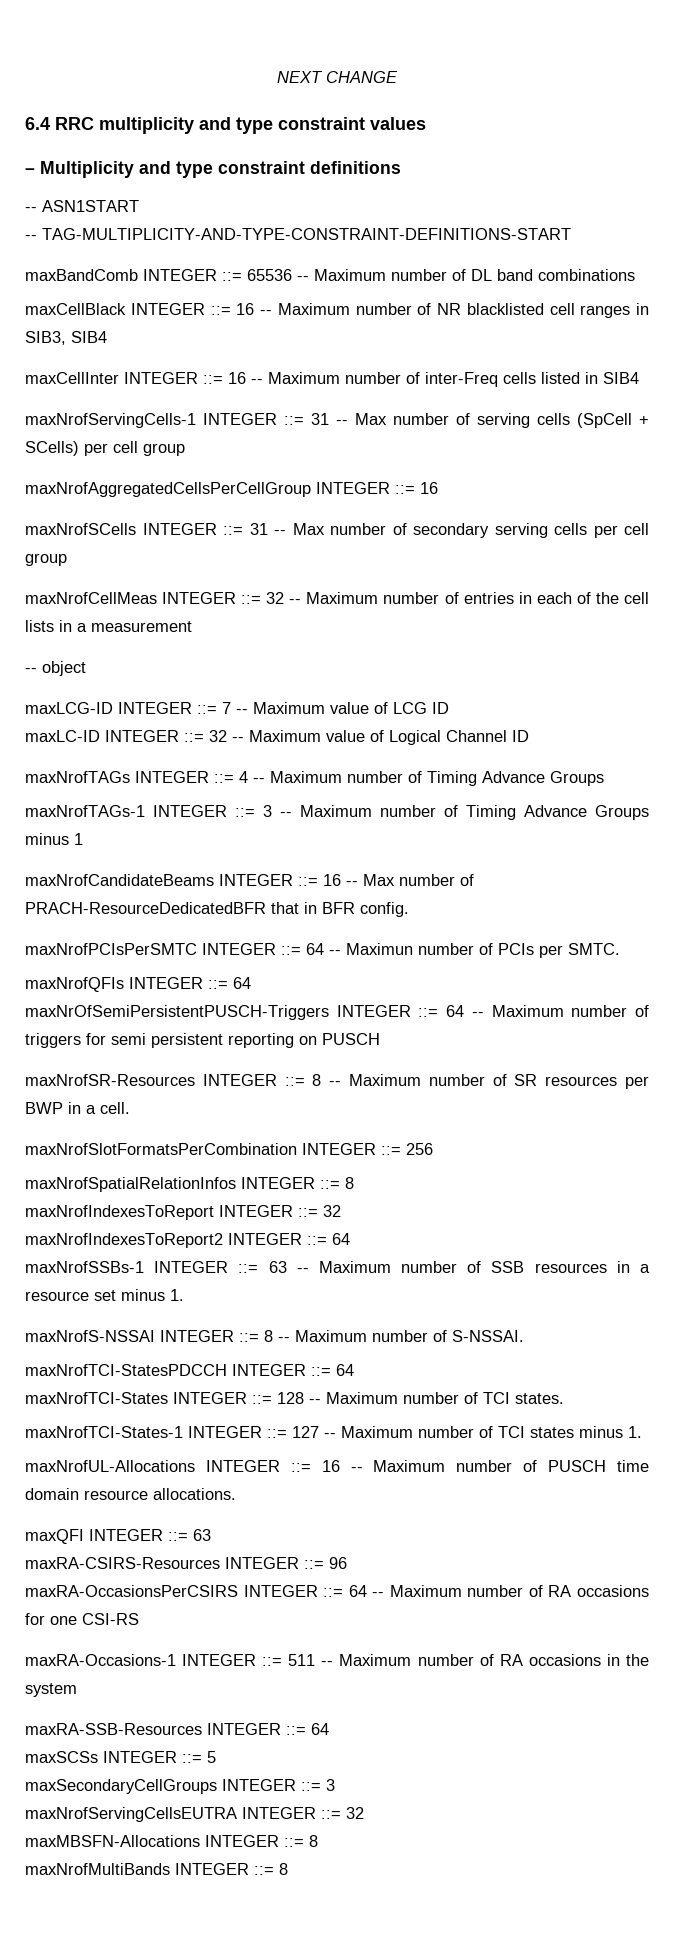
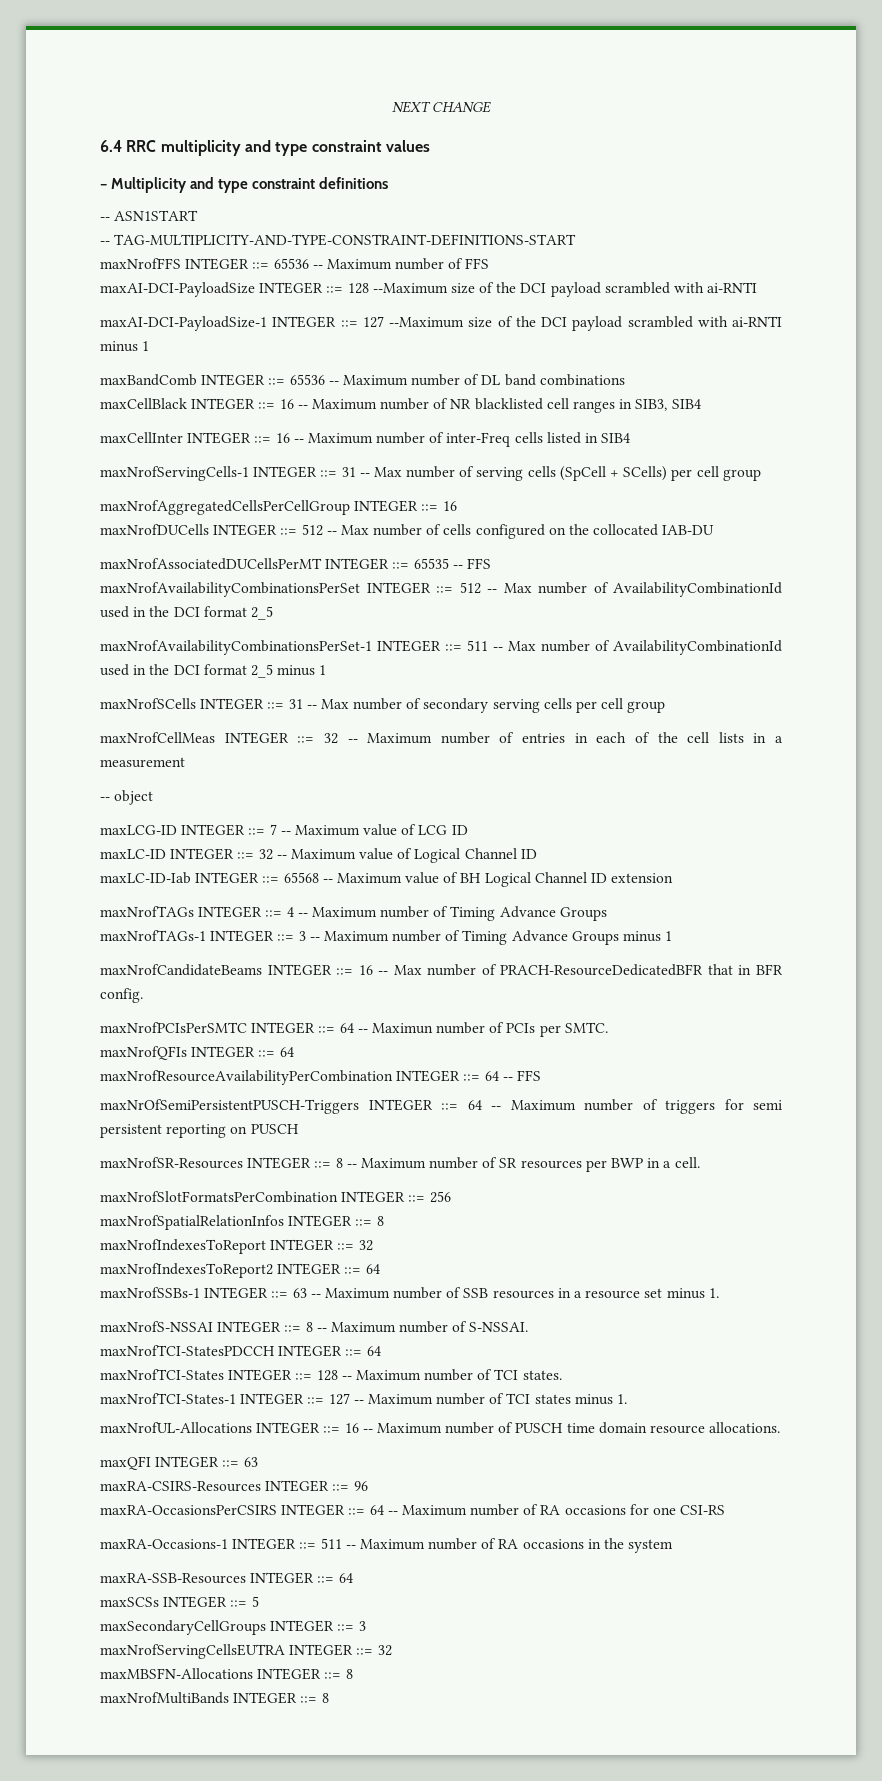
+ maxNrofFFS INTEGER ::= 65536 -- Maximum number of FFS
+ maxAI-DCI-PayloadSize INTEGER ::= 128 --Maximum size of the DCI payload scrambled with ai-RNTI
+ maxAI-DCI-PayloadSize-1 INTEGER ::= 127 --Maximum size of the DCI payload scrambled with ai-RNTI minus 1
+ maxNrofDUCells INTEGER ::= 512 -- Max number of cells configured on the collocated IAB-DU
+ maxNrofAssociatedDUCellsPerMT INTEGER ::= 65535 -- FFS
+ maxNrofAvailabilityCombinationsPerSet INTEGER ::= 512 -- Max number of AvailabilityCombinationId used in the DCI format 2_5
+ maxNrofAvailabilityCombinationsPerSet-1 INTEGER ::= 511 -- Max number of AvailabilityCombinationId used in the DCI format 2_5 minus 1
+ maxLC-ID-Iab INTEGER ::= 65568 -- Maximum value of BH Logical Channel ID extension
+ maxNrofResourceAvailabilityPerCombination INTEGER ::= 64 -- FFS

